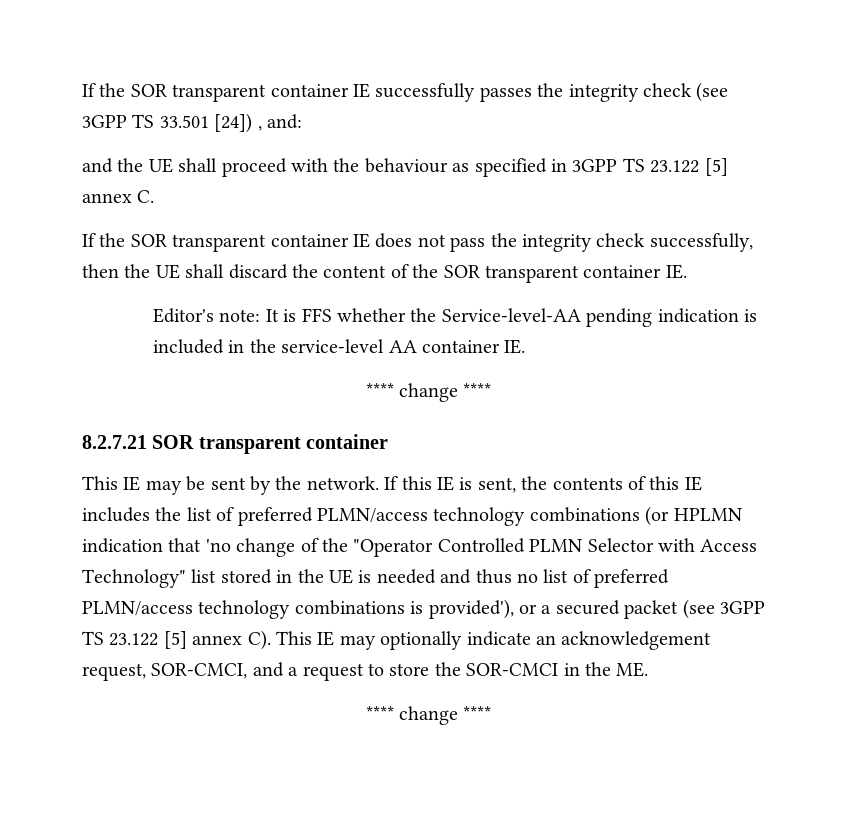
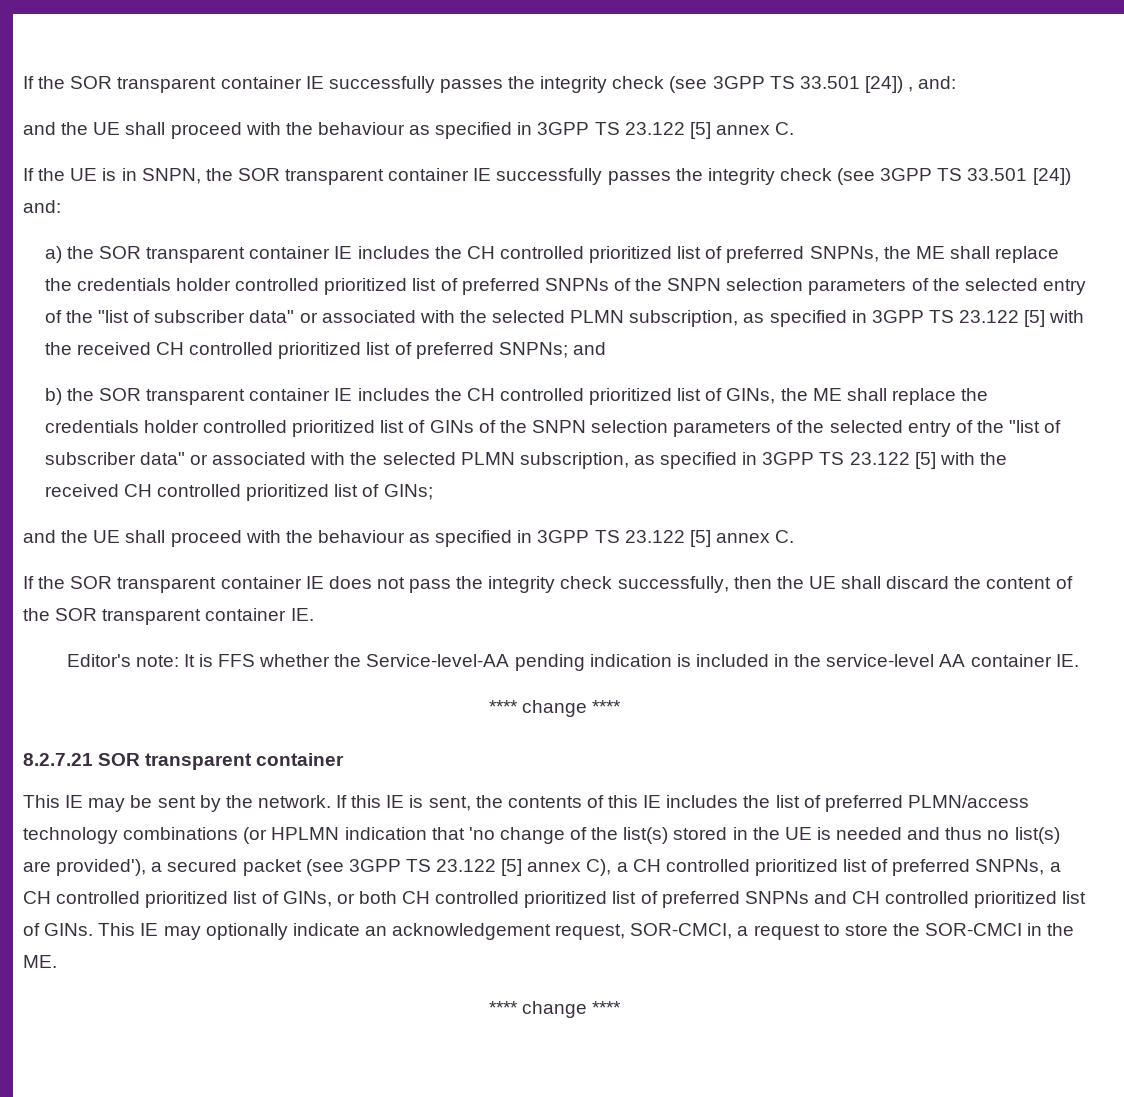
+ If the UE is in SNPN, the SOR transparent container IE successfully passes the integrity check (see 3GPP TS 33.501 [24]) and:
+ a) the SOR transparent container IE includes the CH controlled prioritized list of preferred SNPNs, the ME shall replace the credentials holder controlled prioritized list of preferred SNPNs of the SNPN selection parameters of the selected entry of the "list of subscriber data" or associated with the selected PLMN subscription, as specified in 3GPP TS 23.122 [5] with the received CH controlled prioritized list of preferred SNPNs; and
+ b) the SOR transparent container IE includes the CH controlled prioritized list of GINs, the ME shall replace the credentials holder controlled prioritized list of GINs of the SNPN selection parameters of the selected entry of the "list of subscriber data" or associated with the selected PLMN subscription, as specified in 3GPP TS 23.122 [5] with the received CH controlled prioritized list of GINs;
+ and the UE shall proceed with the behaviour as specified in 3GPP TS 23.122 [5] annex C.
- If this IE is sent, the contents of this IE includes the list of preferred PLMN/access technology combinations (or HPLMN indication that 'no change of the "Operator Controlled PLMN Selector with Access Technology" list stored in the UE is needed and thus no list of preferred PLMN/access technology combinations is provided'), or a secured packet (see 3GPP TS 23.122 [5] annex C). This IE may optionally indicate an acknowledgement request, SOR-CMCI, and a request to store the SOR-CMCI in the ME.
+ If this IE is sent, the contents of this IE includes the list of preferred PLMN/access technology combinations (or HPLMN indication that 'no change of the list(s) stored in the UE is needed and thus no list(s) are provided'), a secured packet (see 3GPP TS 23.122 [5] annex C), a CH controlled prioritized list of preferred SNPNs, a CH controlled prioritized list of GINs, or both CH controlled prioritized list of preferred SNPNs and CH controlled prioritized list of GINs. This IE may optionally indicate an acknowledgement request, SOR-CMCI, a request to store the SOR-CMCI in the ME.

